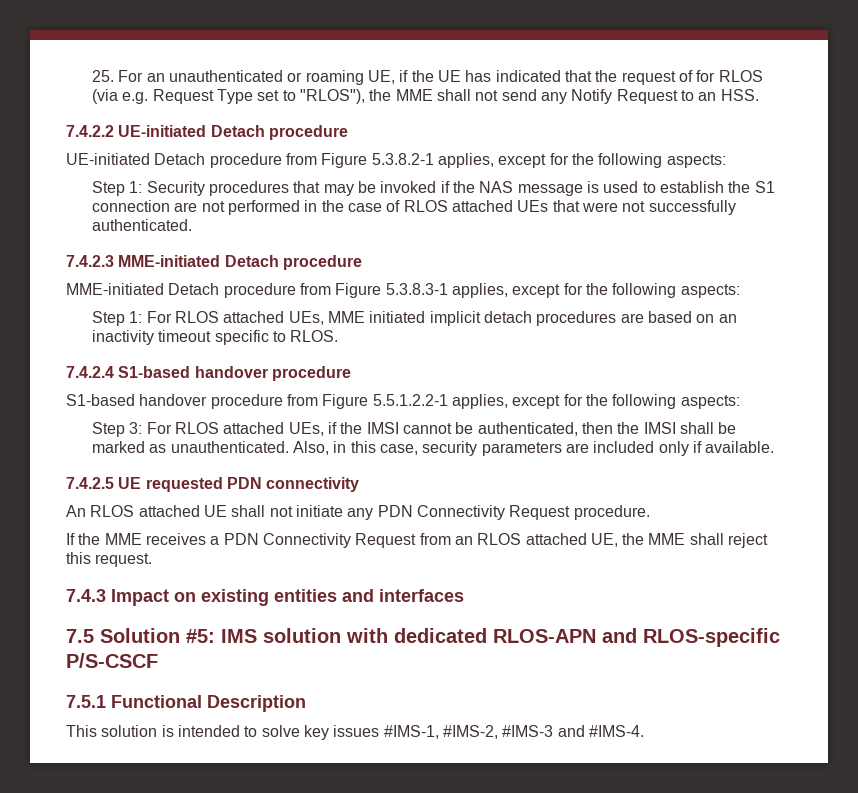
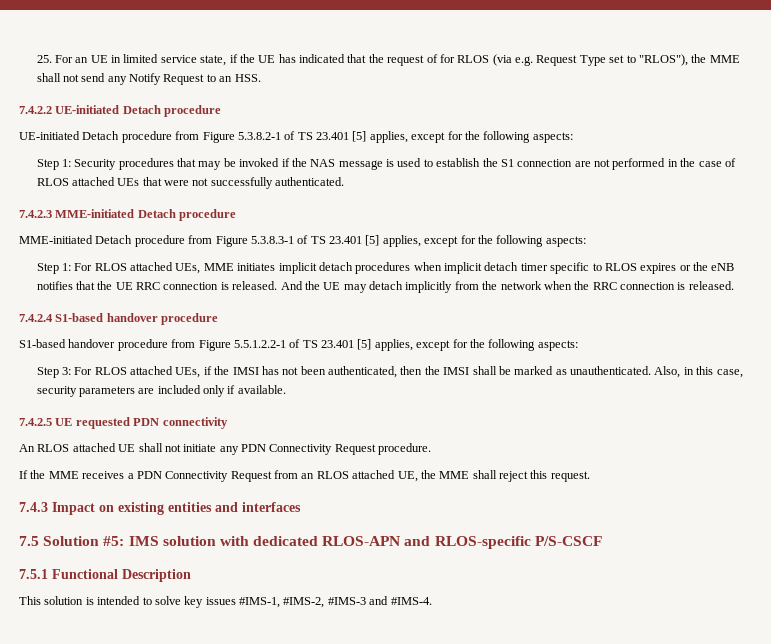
- 25. For an unauthenticated or roaming UE, if the UE has indicated that the request of for RLOS (via e.g. Request Type set to "RLOS"), the MME shall not send any Notify Request to an HSS.
+ 25. For an UE in limited service state, if the UE has indicated that the request of for RLOS (via e.g. Request Type set to "RLOS"), the MME shall not send any Notify Request to an HSS.
- UE-initiated Detach procedure from Figure 5.3.8.2-1 applies, except for the following aspects:
+ UE-initiated Detach procedure from Figure 5.3.8.2-1 of TS 23.401 [5] applies, except for the following aspects:
- MME-initiated Detach procedure from Figure 5.3.8.3-1 applies, except for the following aspects:
+ MME-initiated Detach procedure from Figure 5.3.8.3-1 of TS 23.401 [5] applies, except for the following aspects:
- Step 1: For RLOS attached UEs, MME initiated implicit detach procedures are based on an inactivity timeout specific to RLOS.
+ Step 1: For RLOS attached UEs, MME initiates implicit detach procedures when implicit detach timer specific to RLOS expires or the eNB notifies that the UE RRC connection is released. And the UE may detach implicitly from the network when the RRC connection is released.
- S1-based handover procedure from Figure 5.5.1.2.2-1 applies, except for the following aspects:
+ S1-based handover procedure from Figure 5.5.1.2.2-1 of TS 23.401 [5] applies, except for the following aspects:
- Step 3: For RLOS attached UEs, if the IMSI cannot be authenticated, then the IMSI shall be marked as unauthenticated.
+ Step 3: For RLOS attached UEs, if the IMSI has not been authenticated, then the IMSI shall be marked as unauthenticated.

